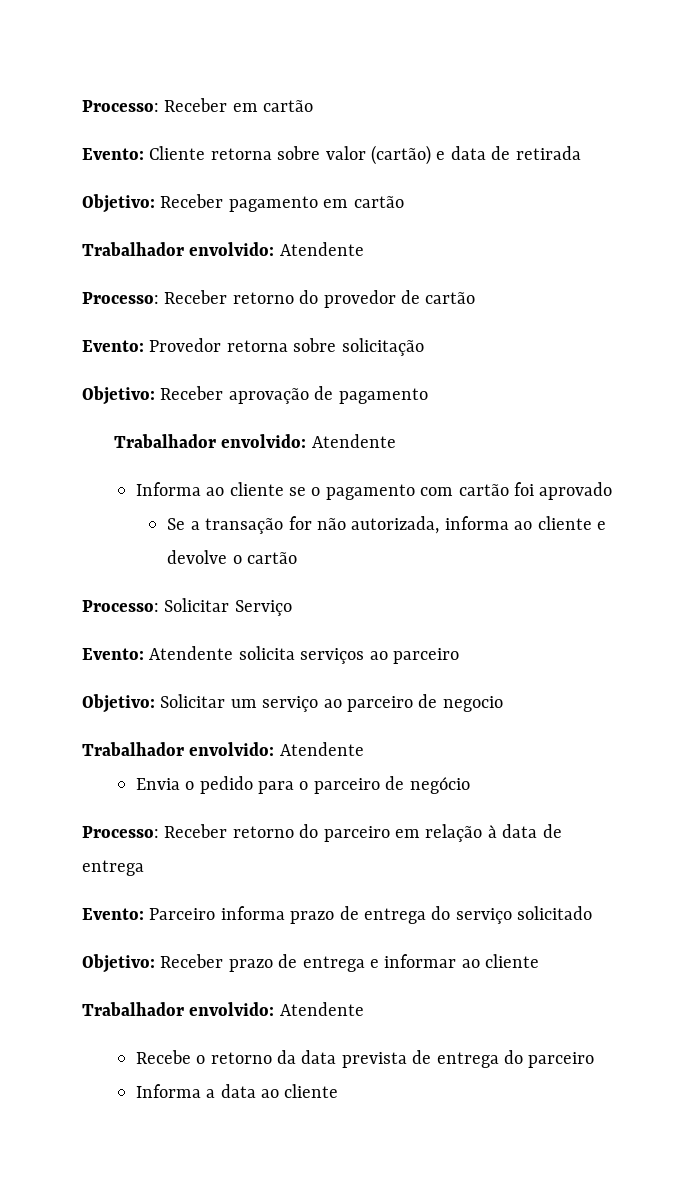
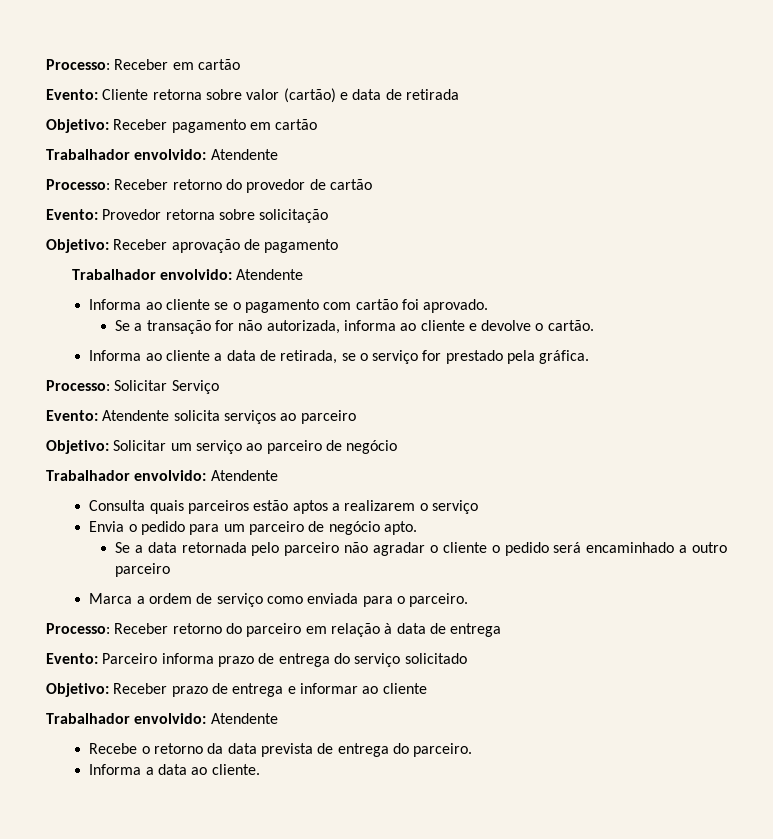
- Informa ao cliente se o pagamento com cartão foi aprovado
+ Informa ao cliente se o pagamento com cartão foi aprovado.
- Se a transação for não autorizada, informa ao cliente e devolve o cartão
+ Se a transação for não autorizada, informa ao cliente e devolve o cartão.
+ Informa ao cliente a data de retirada, se o serviço for prestado pela gráfica.
- Objetivo: Solicitar um serviço ao parceiro de negocio
+ Objetivo: Solicitar um serviço ao parceiro de negócio
  Trabalhador envolvido: Atendente
+ Consulta quais parceiros estão aptos a realizarem o serviço
- Envia o pedido para o parceiro de negócio
+ Envia o pedido para um parceiro de negócio apto.
+ Se a data retornada pelo parceiro não agradar o cliente o pedido será encaminhado a outro parceiro
+ Marca a ordem de serviço como enviada para o parceiro.
- Recebe o retorno da data prevista de entrega do parceiro
+ Recebe o retorno da data prevista de entrega do parceiro.
- Informa a data ao cliente
+ Informa a data ao cliente.

